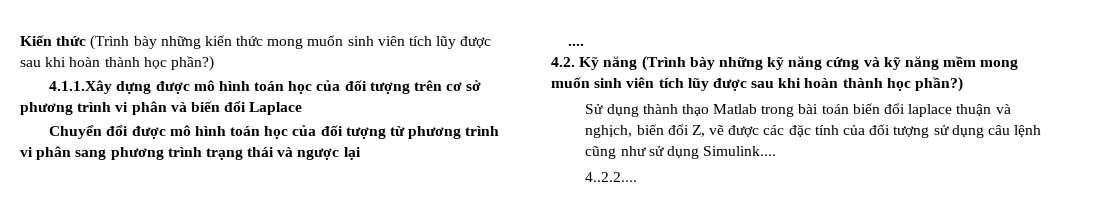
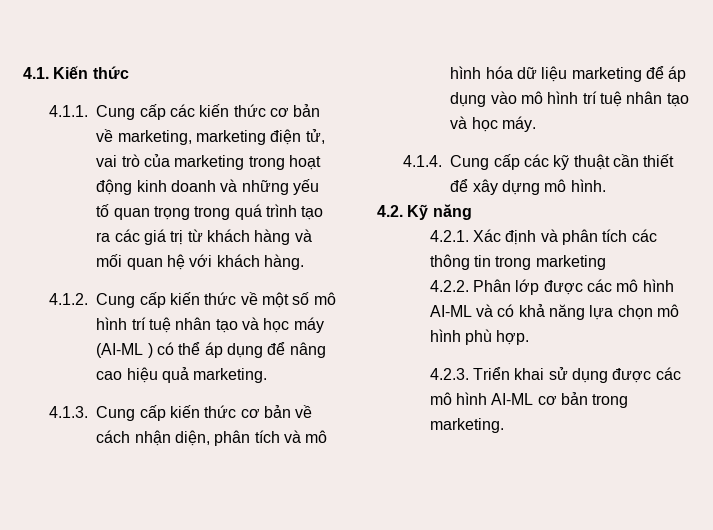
- Kiến thức (Trình bày những kiến thức mong muốn sinh viên tích lũy được sau khi hoàn thành học phần?)
- 4.1.1.Xây dựng được mô hình toán học của đối tượng trên cơ sở phương trình vi phân và biến đổi Laplace
- Chuyển đổi được mô hình toán học của đối tượng từ phương trình vi phân sang phương trình trạng thái và ngược lại
- ....
- 4.2. Kỹ năng (Trình bày những kỹ năng cứng và kỹ năng mềm mong muốn sinh viên tích lũy được sau khi hoàn thành học phần?)
- Sử dụng thành thạo Matlab trong bài toán biến đổi laplace thuận và nghịch, biến đổi Z, vẽ được các đặc tính của đối tượng sử dụng câu lệnh cũng như sử dụng Simulink....
- 4..2.2....
+ 4.1. Kiến thức
+ 4.1.1. Cung cấp các kiến thức cơ bản về marketing, marketing điện tử, vai trò của marketing trong hoạt động kinh doanh và những yếu tố quan trọng trong quá trình tạo ra các giá trị từ khách hàng và mối quan hệ với khách hàng.
+ 4.1.2. Cung cấp kiến thức về một số mô hình trí tuệ nhân tạo và học máy (AI-ML ) có thể áp dụng để nâng cao hiệu quả marketing.
+ 4.1.3. Cung cấp kiến thức cơ bản về cách nhận diện, phân tích và mô hình hóa dữ liệu marketing để áp dụng vào mô hình trí tuệ nhân tạo và học máy.
+ 4.1.4. Cung cấp các kỹ thuật cần thiết để xây dựng mô hình.
+ 4.2. Kỹ năng
+ 4.2.1. Xác định và phân tích các thông tin trong marketing
+ 4.2.2. Phân lớp được các mô hình AI-ML và có khả năng lựa chọn mô hình phù hợp.
+ 4.2.3. Triển khai sử dụng được các mô hình AI-ML cơ bản trong marketing.

